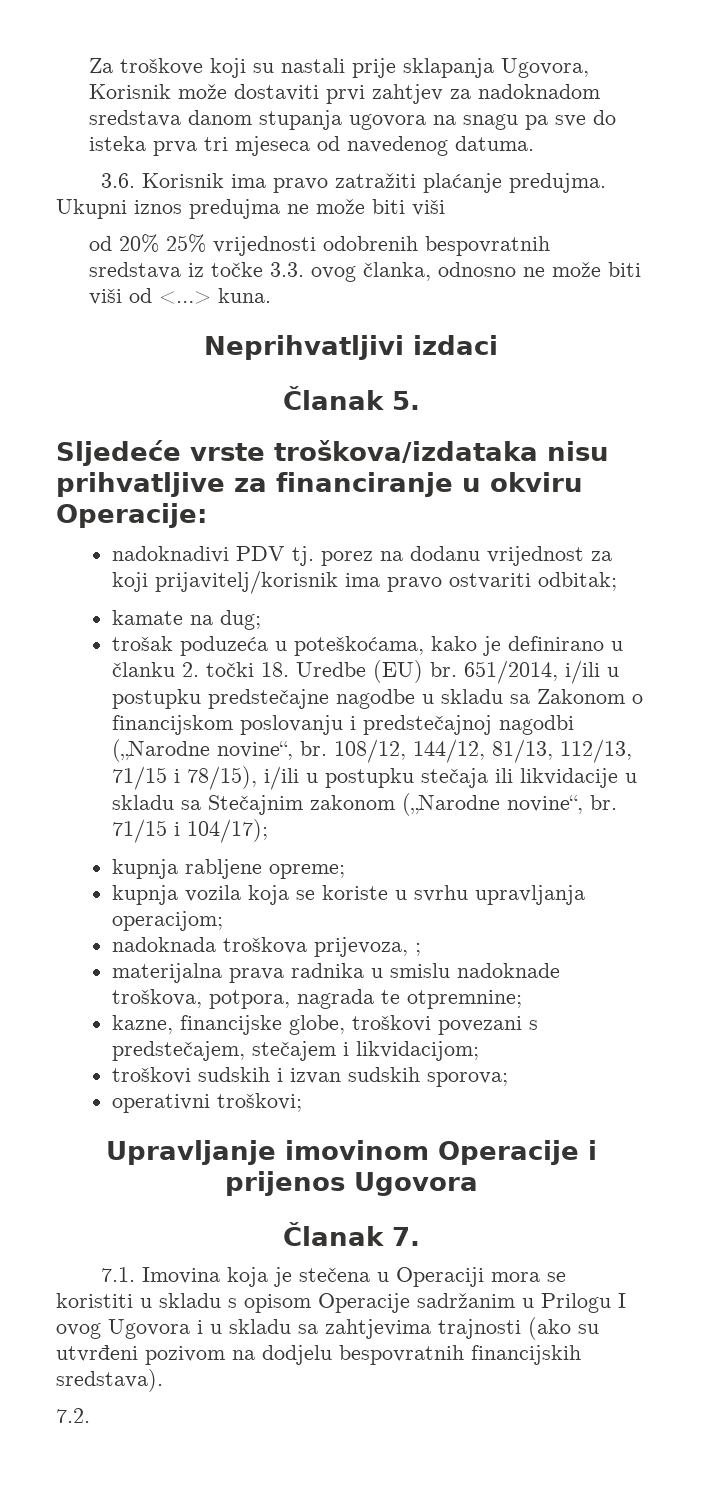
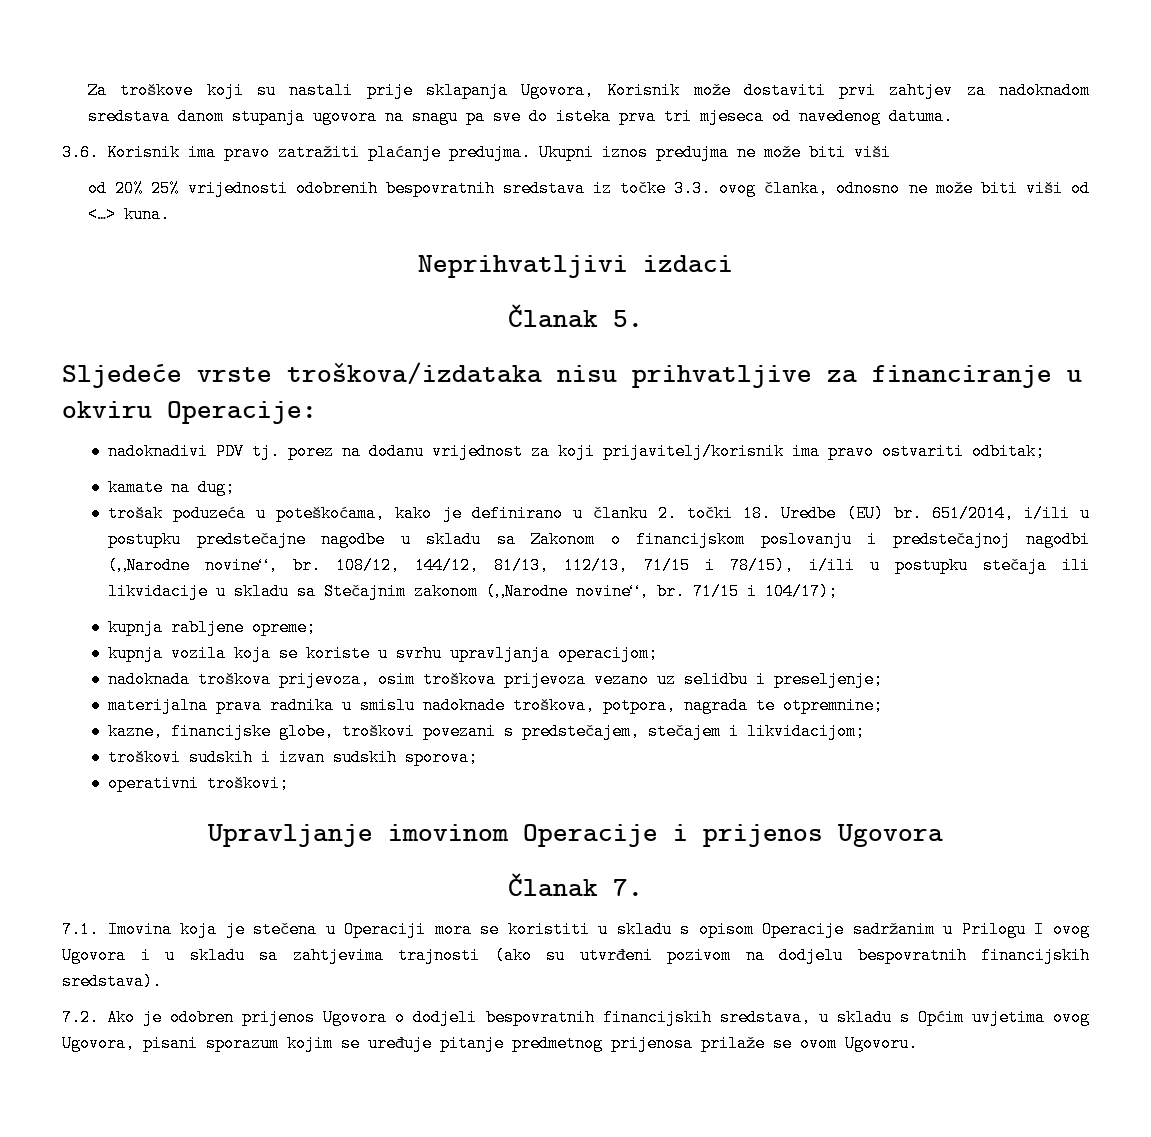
- nadoknada troškova prijevoza, ;
+ nadoknada troškova prijevoza, osim troškova prijevoza vezano uz selidbu i preseljenje;
- 7.2.
+ 7.2. Ako je odobren prijenos Ugovora o dodjeli bespovratnih financijskih sredstava, u skladu s Općim uvjetima ovog Ugovora, pisani sporazum kojim se uređuje pitanje predmetnog prijenosa prilaže se ovom Ugovoru.

